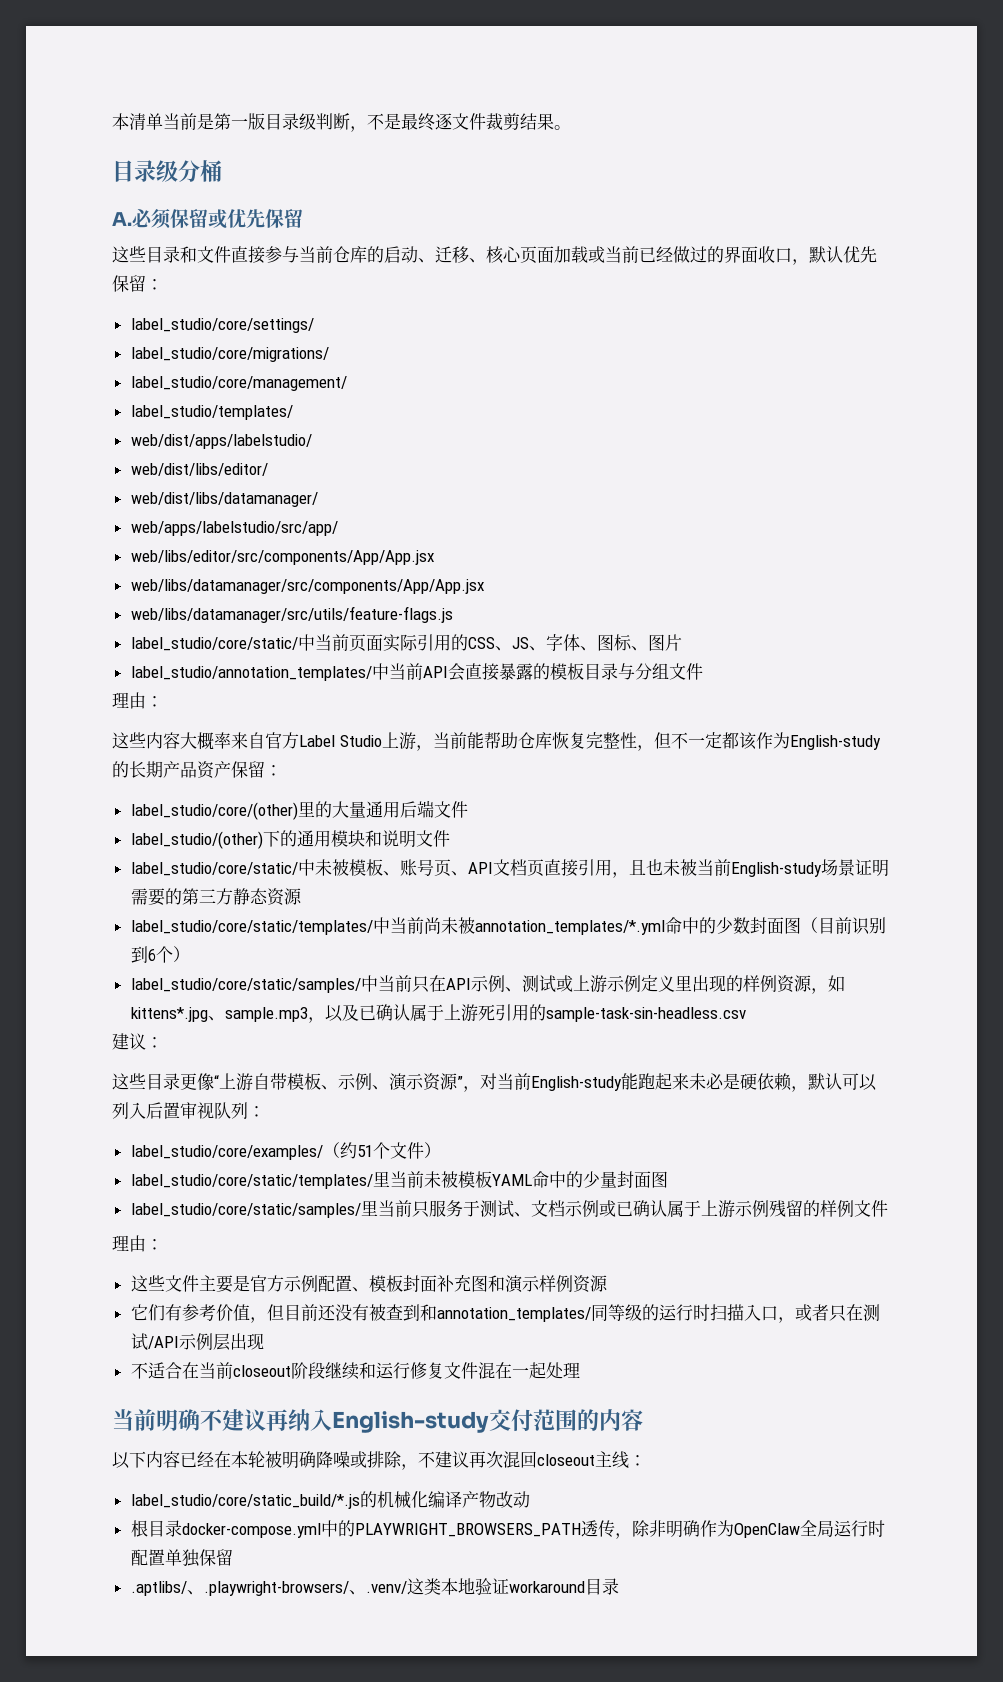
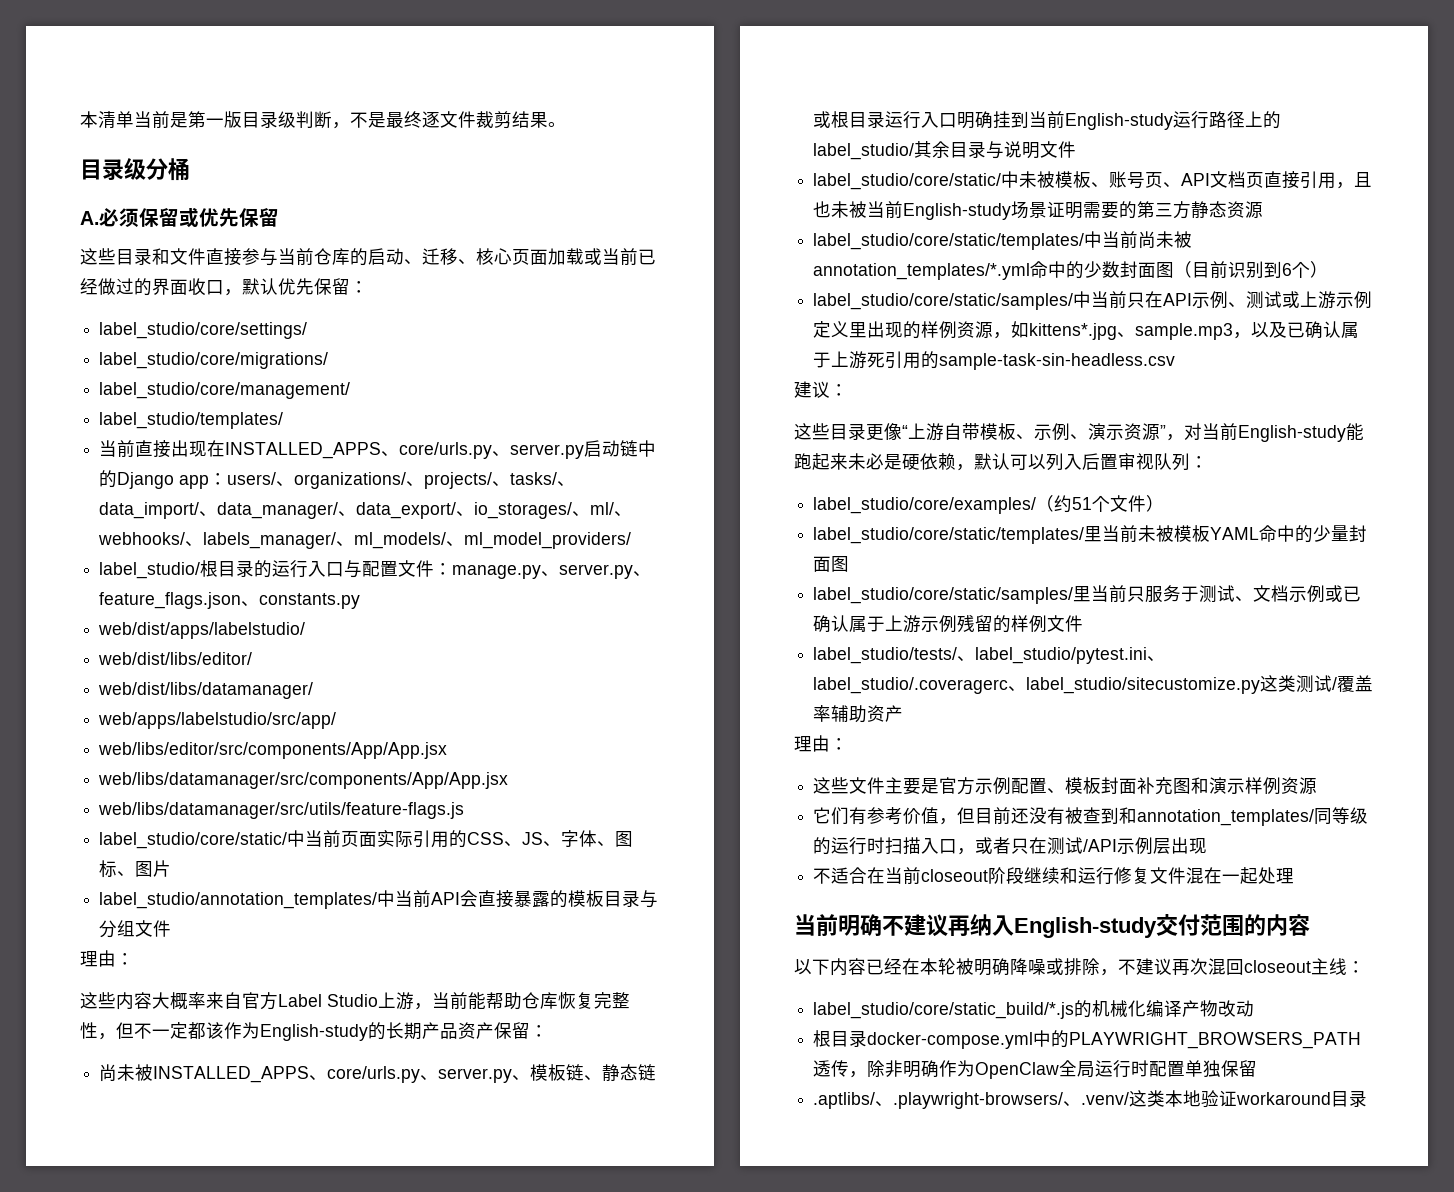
+ 当前直接出现在INSTALLED_APPS、core/urls.py、server.py启动链中的Django app：users/、organizations/、projects/、tasks/、data_import/、data_manager/、data_export/、io_storages/、ml/、webhooks/、labels_manager/、ml_models/、ml_model_providers/
+ label_studio/根目录的运行入口与配置文件：manage.py、server.py、feature_flags.json、constants.py
- label_studio/core/(other)里的大量通用后端文件
- label_studio/(other)下的通用模块和说明文件
+ 尚未被INSTALLED_APPS、core/urls.py、server.py、模板链、静态链或根目录运行入口明确挂到当前English-study运行路径上的label_studio/其余目录与说明文件
+ label_studio/tests/、label_studio/pytest.ini、label_studio/.coveragerc、label_studio/sitecustomize.py这类测试/覆盖率辅助资产

